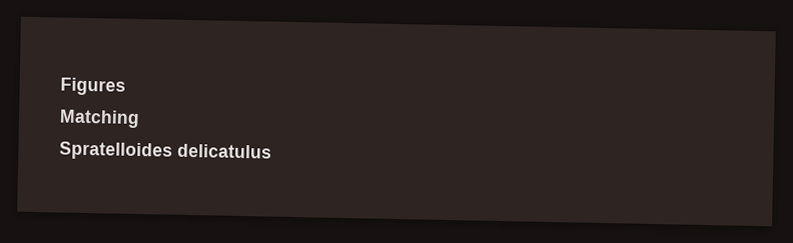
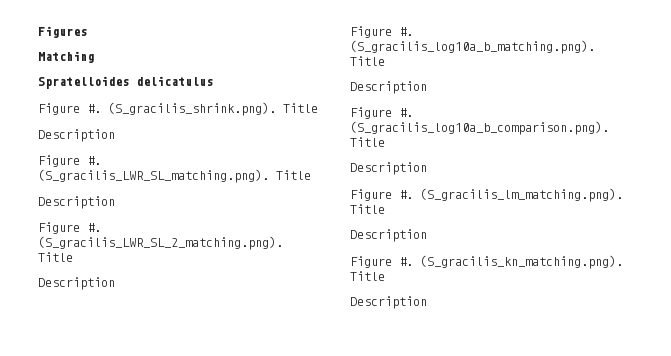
+ Figure #. (S_gracilis_shrink.png). Title
+ Description
+ Figure #. (S_gracilis_LWR_SL_matching.png). Title
+ Description
+ Figure #. (S_gracilis_LWR_SL_2_matching.png). Title
+ Description
+ Figure #. (S_gracilis_log10a_b_matching.png). Title
+ Description
+ Figure #. (S_gracilis_log10a_b_comparison.png). Title
+ Description
+ Figure #. (S_gracilis_lm_matching.png). Title
+ Description
+ Figure #. (S_gracilis_kn_matching.png). Title
+ Description

